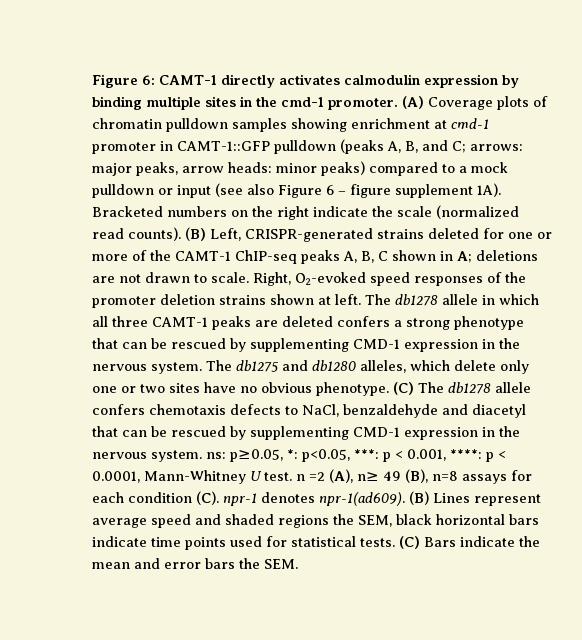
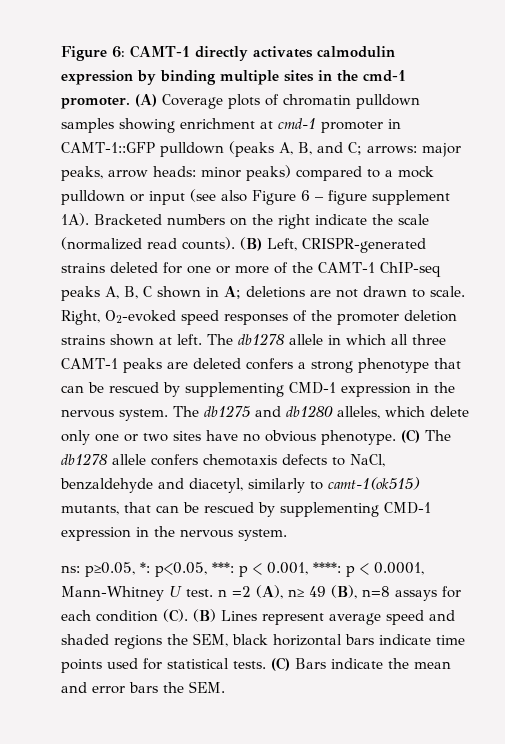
- (C) The db1278 allele confers chemotaxis defects to NaCl, benzaldehyde and diacetyl that can be rescued by supplementing CMD-1 expression in the nervous system. ns:
+ (C) The db1278 allele confers chemotaxis defects to NaCl, benzaldehyde and diacetyl, similarly to camt-1(ok515) mutants, that can be rescued by supplementing CMD-1 expression in the nervous system.
+ ns:
- p < 0.0001, Mann-Whitney U test. n =2 (A), n≥ 49 (B), n=8 assays for each condition (C). npr-1 denotes npr-1(ad609). (B) Lines represent average speed and shaded regions the SEM, black horizontal bars indicate time points used for statistical tests.
+ p < 0.0001, Mann-Whitney U test. n =2 (A), n≥ 49 (B), n=8 assays for each condition (C). (B) Lines represent average speed and shaded regions the SEM, black horizontal bars indicate time points used for statistical tests.

